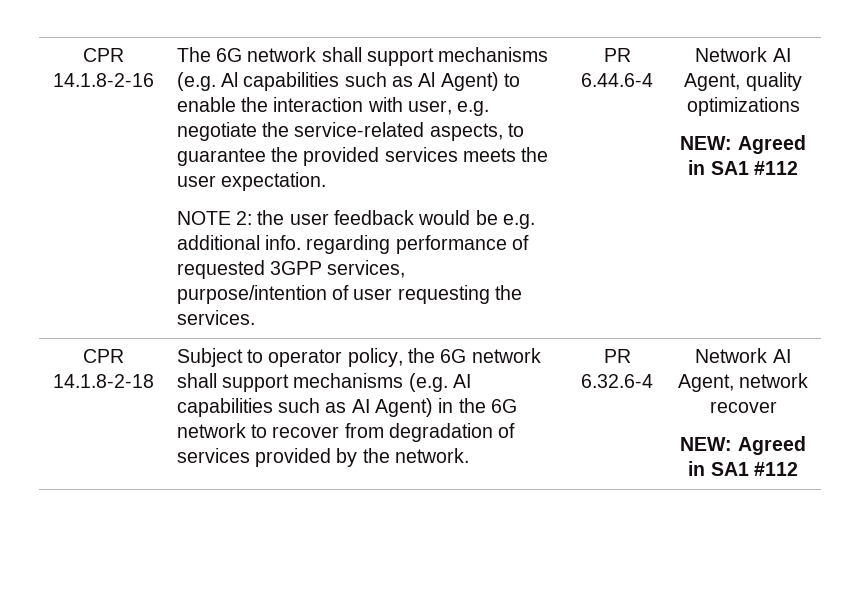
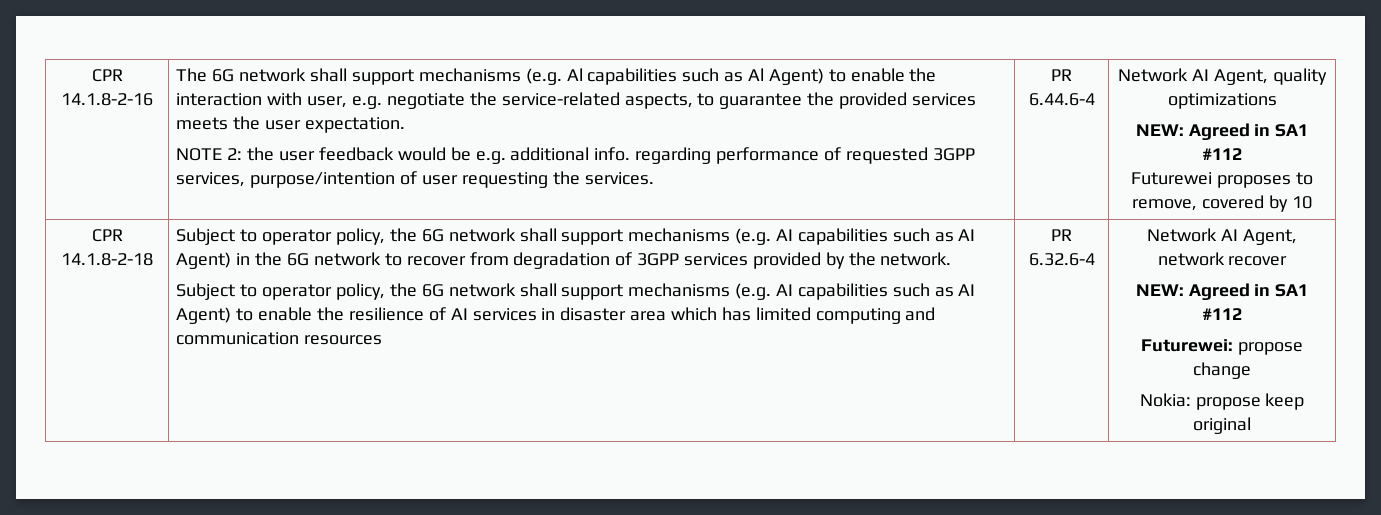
+ Futurewei proposes to remove, covered by 10
- Subject to operator policy, the 6G network shall support mechanisms (e.g. AI capabilities such as AI Agent) in the 6G network to recover from degradation of services provided by the network.
+ Subject to operator policy, the 6G network shall support mechanisms (e.g. AI capabilities such as AI Agent) in the 6G network to recover from degradation of 3GPP services provided by the network.
+ Subject to operator policy, the 6G network shall support mechanisms (e.g. AI capabilities such as AI Agent) to enable the resilience of AI services in disaster area which has limited computing and communication resources
+ Futurewei: propose change
+ Nokia: propose keep original

